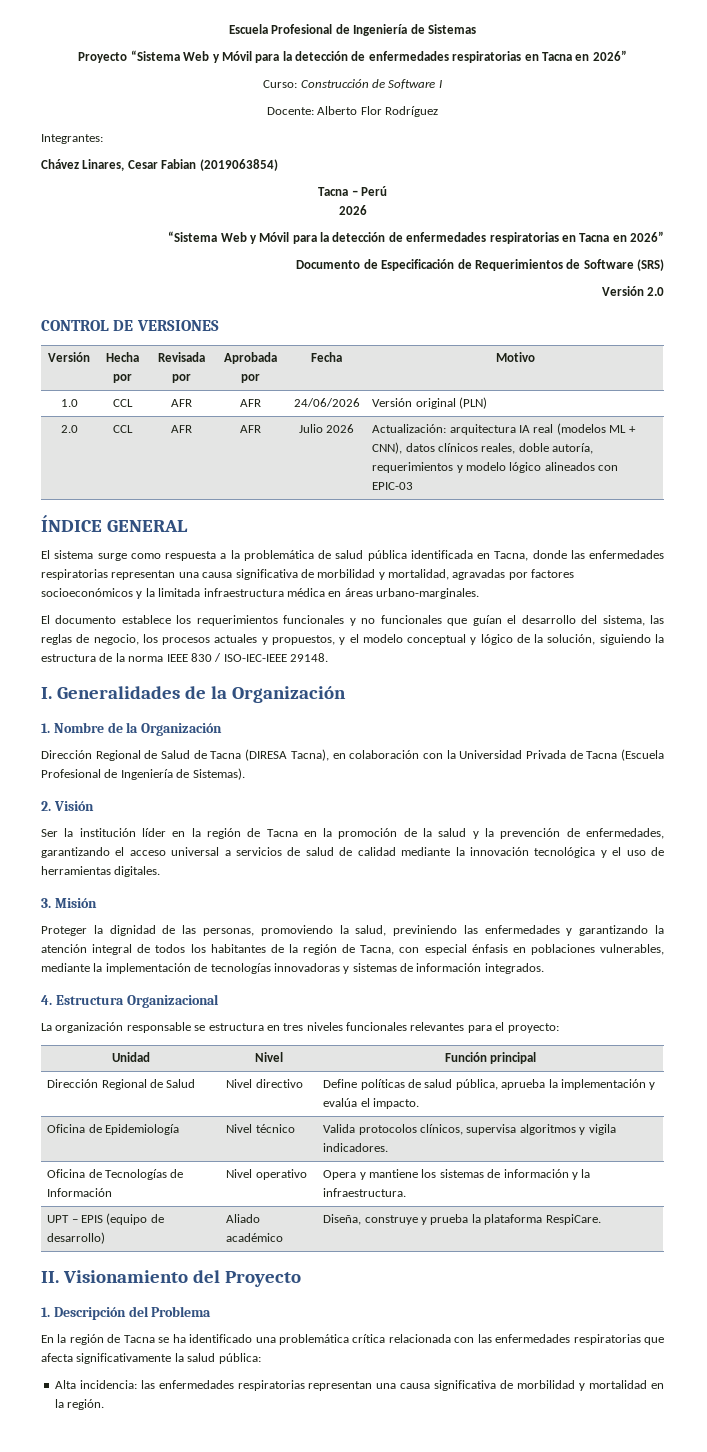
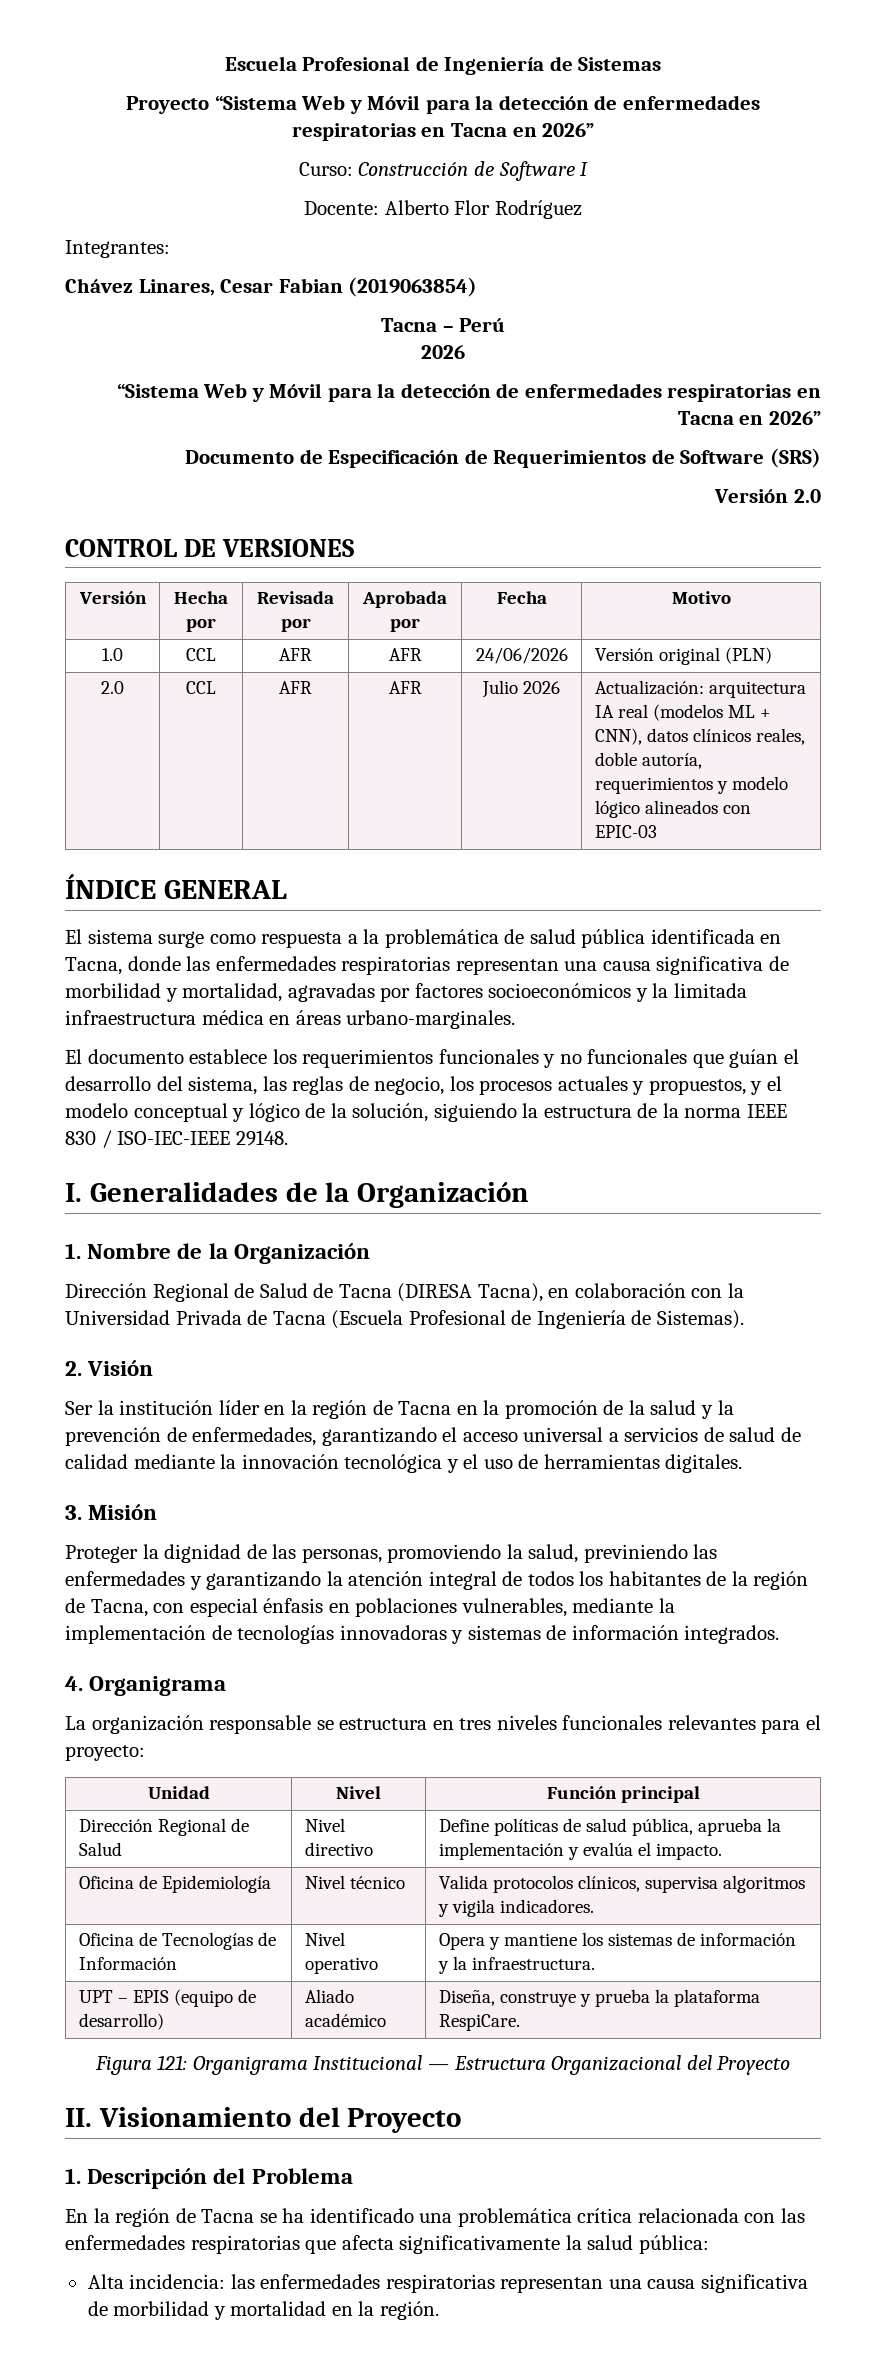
- 4. Estructura Organizacional
+ 4. Organigrama
+ Figura 121: Organigrama Institucional — Estructura Organizacional del Proyecto

